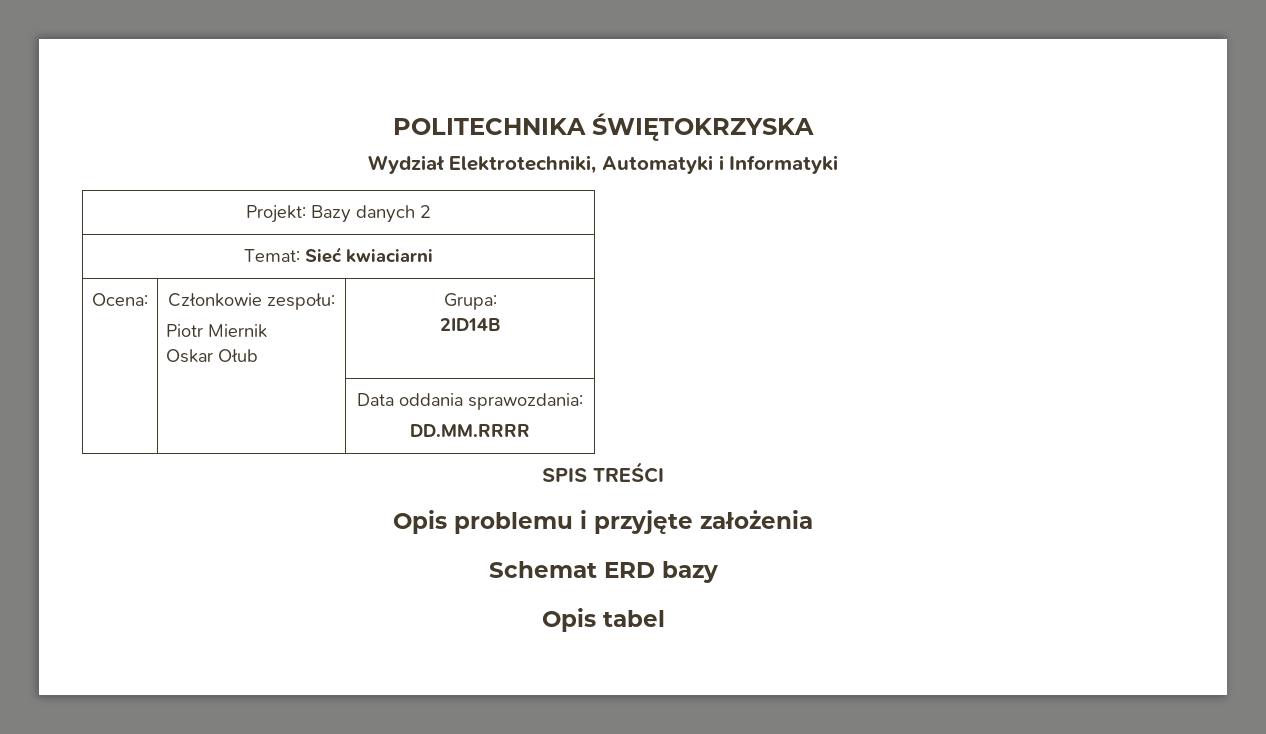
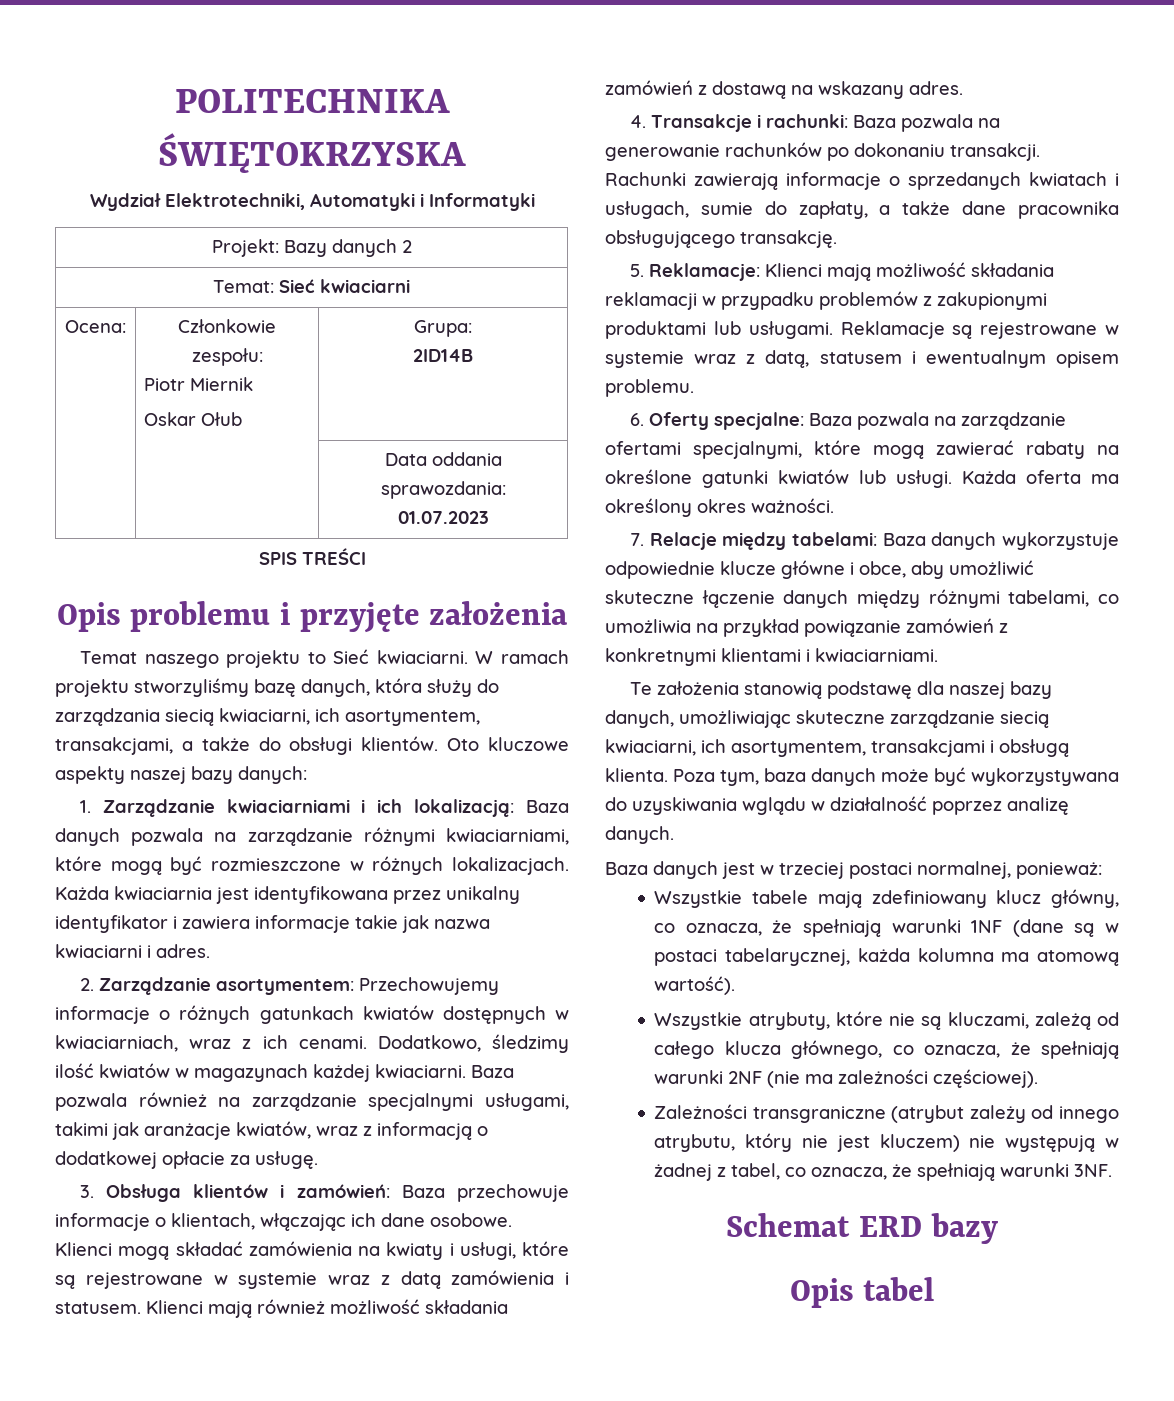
  | | Data oddania sprawozdania:
- DD.MM.RRRR
+ 01.07.2023
+ Temat naszego projektu to Sieć kwiaciarni. W ramach projektu stworzyliśmy bazę danych, która służy do zarządzania siecią kwiaciarni, ich asortymentem, transakcjami, a także do obsługi klientów. Oto kluczowe aspekty naszej bazy danych:
+ 1. Zarządzanie kwiaciarniami i ich lokalizacją: Baza danych pozwala na zarządzanie różnymi kwiaciarniami, które mogą być rozmieszczone w różnych lokalizacjach. Każda kwiaciarnia jest identyfikowana przez unikalny identyfikator i zawiera informacje takie jak nazwa kwiaciarni i adres.
+ 2. Zarządzanie asortymentem: Przechowujemy informacje o różnych gatunkach kwiatów dostępnych w kwiaciarniach, wraz z ich cenami. Dodatkowo, śledzimy ilość kwiatów w magazynach każdej kwiaciarni. Baza pozwala również na zarządzanie specjalnymi usługami, takimi jak aranżacje kwiatów, wraz z informacją o dodatkowej opłacie za usługę.
+ 3. Obsługa klientów i zamówień: Baza przechowuje informacje o klientach, włączając ich dane osobowe. Klienci mogą składać zamówienia na kwiaty i usługi, które są rejestrowane w systemie wraz z datą zamówienia i statusem. Klienci mają również możliwość składania zamówień z dostawą na wskazany adres.
+ 4. Transakcje i rachunki: Baza pozwala na generowanie rachunków po dokonaniu transakcji. Rachunki zawierają informacje o sprzedanych kwiatach i usługach, sumie do zapłaty, a także dane pracownika obsługującego transakcję.
+ 5. Reklamacje: Klienci mają możliwość składania reklamacji w przypadku problemów z zakupionymi produktami lub usługami. Reklamacje są rejestrowane w systemie wraz z datą, statusem i ewentualnym opisem problemu.
+ 6. Oferty specjalne: Baza pozwala na zarządzanie ofertami specjalnymi, które mogą zawierać rabaty na określone gatunki kwiatów lub usługi. Każda oferta ma określony okres ważności.
+ 7. Relacje między tabelami: Baza danych wykorzystuje odpowiednie klucze główne i obce, aby umożliwić skuteczne łączenie danych między różnymi tabelami, co umożliwia na przykład powiązanie zamówień z konkretnymi klientami i kwiaciarniami.
+ Te założenia stanowią podstawę dla naszej bazy danych, umożliwiając skuteczne zarządzanie siecią kwiaciarni, ich asortymentem, transakcjami i obsługą klienta. Poza tym, baza danych może być wykorzystywana do uzyskiwania wglądu w działalność poprzez analizę danych.
+ Baza danych jest w trzeciej postaci normalnej, ponieważ:
+ Wszystkie tabele mają zdefiniowany klucz główny, co oznacza, że spełniają warunki 1NF (dane są w postaci tabelarycznej, każda kolumna ma atomową wartość).
+ Wszystkie atrybuty, które nie są kluczami, zależą od całego klucza głównego, co oznacza, że spełniają warunki 2NF (nie ma zależności częściowej).
+ Zależności transgraniczne (atrybut zależy od innego atrybutu, który nie jest kluczem) nie występują w żadnej z tabel, co oznacza, że spełniają warunki 3NF.

